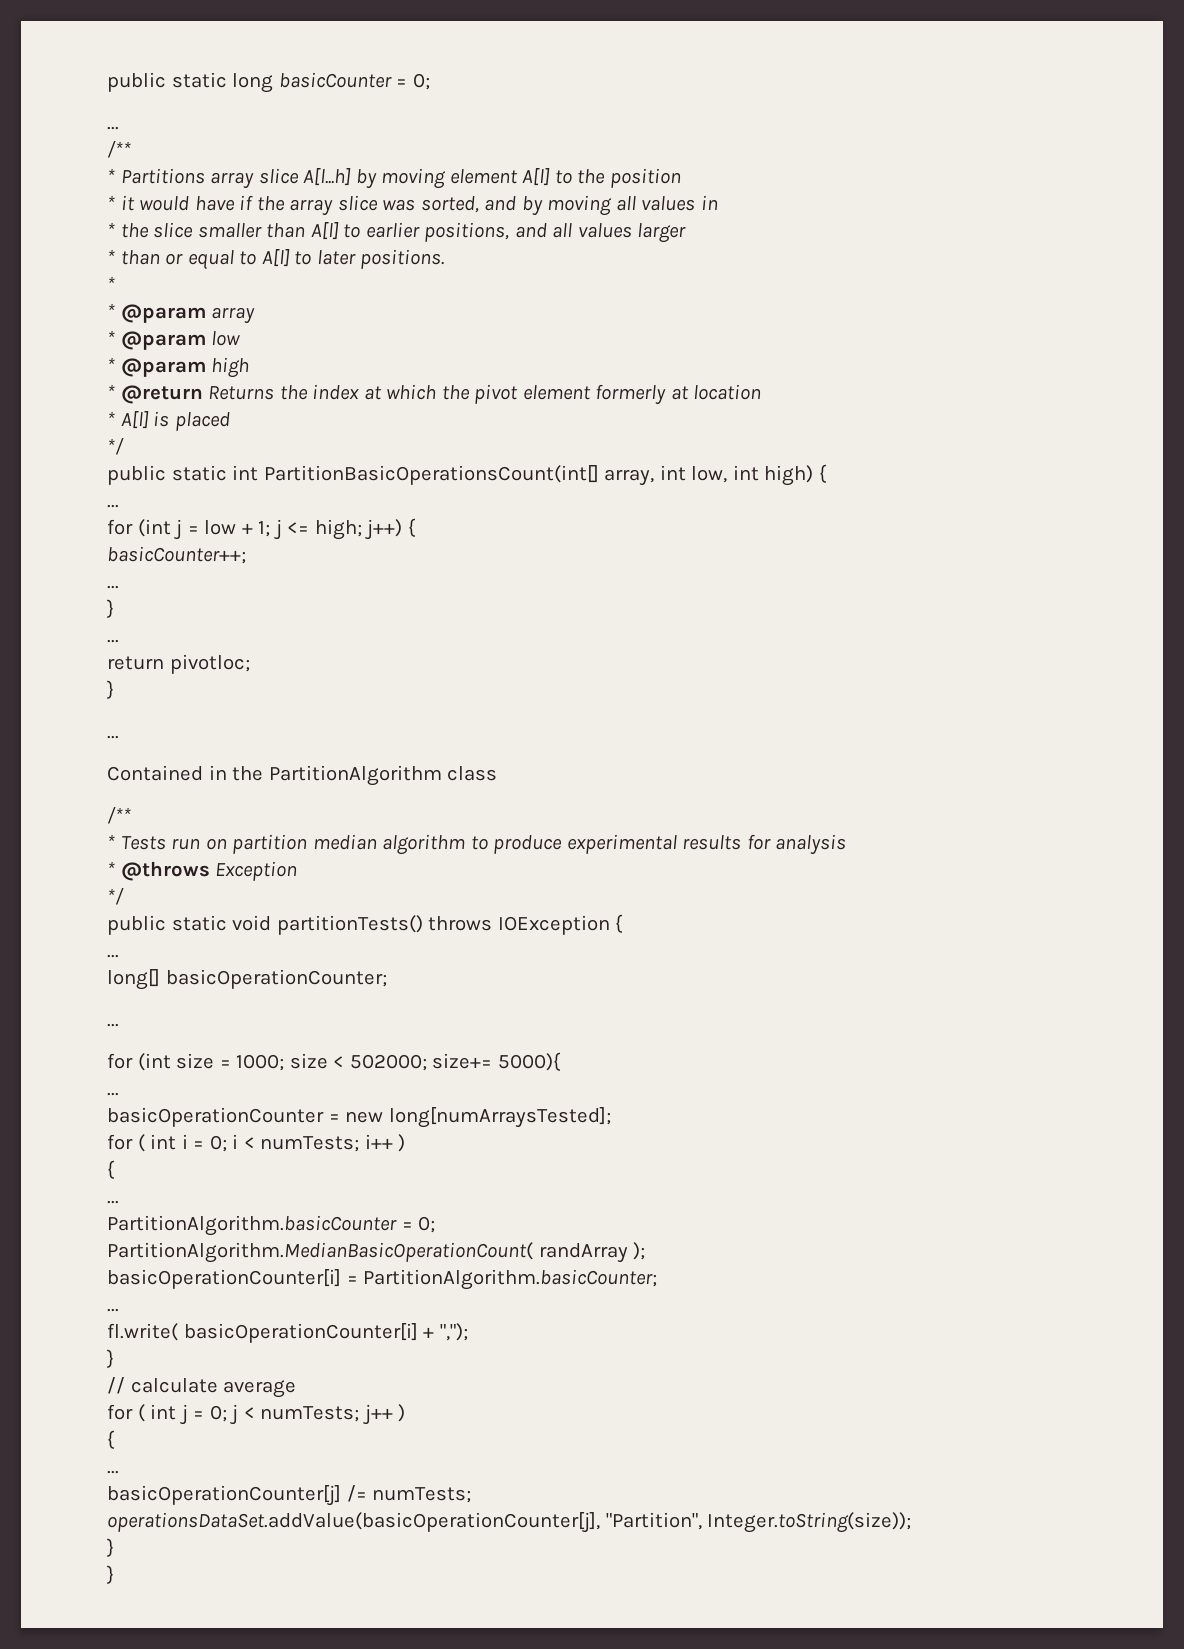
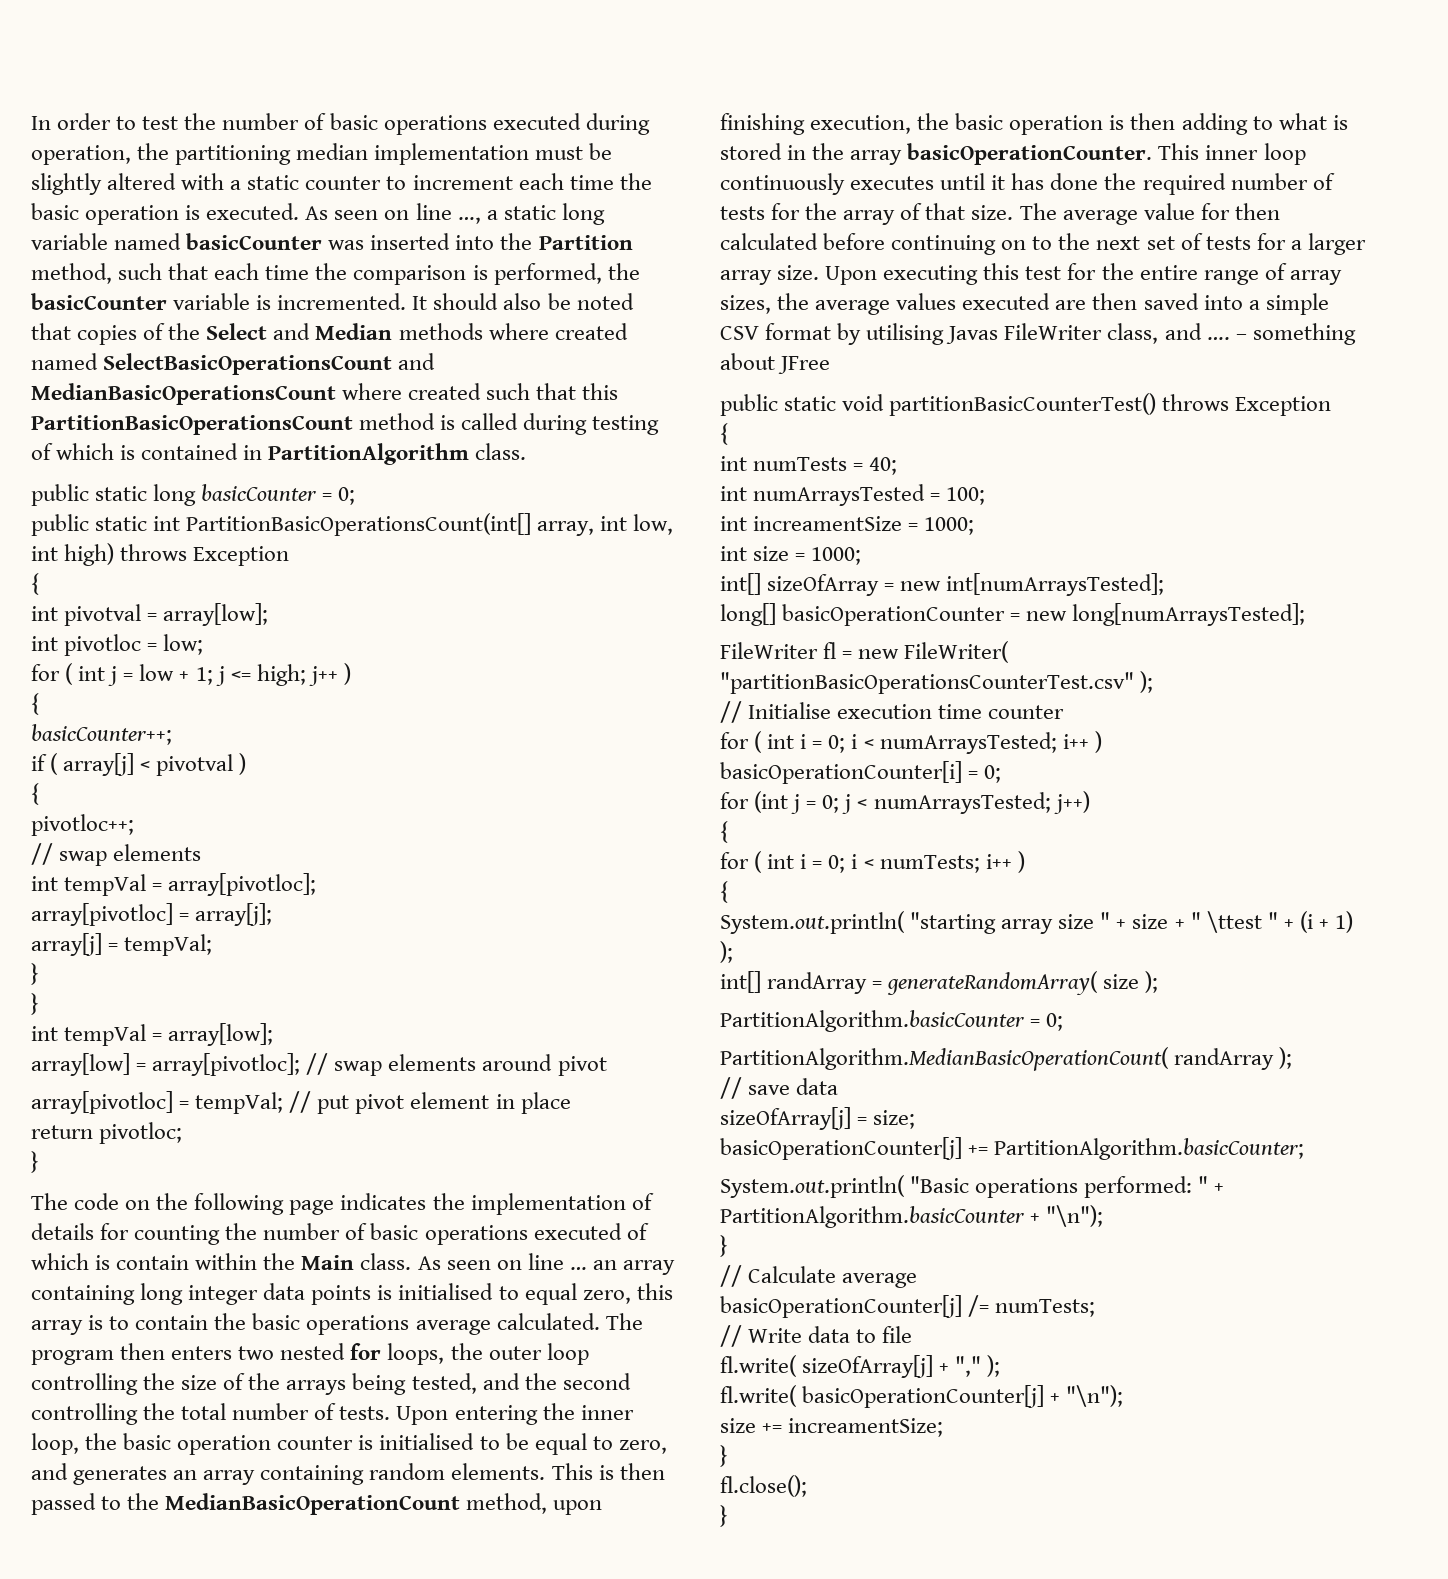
+ In order to test the number of basic operations executed during operation, the partitioning median implementation must be slightly altered with a static counter to increment each time the basic operation is executed. As seen on line …, a static long variable named basicCounter was inserted into the Partition method, such that each time the comparison is performed, the basicCounter variable is incremented. It should also be noted that copies of the Select and Median methods where created named SelectBasicOperationsCount and MedianBasicOperationsCount where created such that this PartitionBasicOperationsCount method is called during testing of which is contained in PartitionAlgorithm class.
  public static long basicCounter = 0;
- ...
- /**
- * Partitions array slice A[l...h] by moving element A[l] to the position
- * it would have if the array slice was sorted, and by moving all values in
- * the slice smaller than A[l] to earlier positions, and all values larger
- * than or equal to A[l] to later positions.
- *
- * @param array
- * @param low
- * @param high
- * @return Returns the index at which the pivot element formerly at location
- * A[l] is placed
- */
- public static int PartitionBasicOperationsCount(int[] array, int low, int high) {
- ...
- for (int j = low + 1; j <= high; j++) {
+ public static int PartitionBasicOperationsCount(int[] array, int low, int high) throws Exception
+ {
+ int pivotval = array[low];
+ int pivotloc = low;
+ for ( int j = low + 1; j <= high; j++ )
+ {
  basicCounter++;
- ...
+ if ( array[j] < pivotval )
+ {
+ pivotloc++;
+ // swap elements
+ int tempVal = array[pivotloc];
+ array[pivotloc] = array[j];
+ array[j] = tempVal;
  }
- ...
+ }
+ int tempVal = array[low];
+ array[low] = array[pivotloc]; // swap elements around pivot
+ array[pivotloc] = tempVal; // put pivot element in place
  return pivotloc;
  }
- ...
- Contained in the PartitionAlgorithm class
- /**
- * Tests run on partition median algorithm to produce experimental results for analysis
- * @throws Exception
- */
- public static void partitionTests() throws IOException {
- ...
- long[] basicOperationCounter;
- ...
- for (int size = 1000; size < 502000; size+= 5000){
- ...
- basicOperationCounter = new long[numArraysTested];
+ The code on the following page indicates the implementation of details for counting the number of basic operations executed of which is contain within the Main class. As seen on line … an array containing long integer data points is initialised to equal zero, this array is to contain the basic operations average calculated. The program then enters two nested for loops, the outer loop controlling the size of the arrays being tested, and the second controlling the total number of tests. Upon entering the inner loop, the basic operation counter is initialised to be equal to zero, and generates an array containing random elements. This is then passed to the MedianBasicOperationCount method, upon finishing execution, the basic operation is then adding to what is stored in the array basicOperationCounter. This inner loop continuously executes until it has done the required number of tests for the array of that size. The average value for then calculated before continuing on to the next set of tests for a larger array size. Upon executing this test for the entire range of array sizes, the average values executed are then saved into a simple CSV format by utilising Javas FileWriter class, and …. – something about JFree
+ public static void partitionBasicCounterTest() throws Exception
+ {
+ int numTests = 40;
+ int numArraysTested = 100;
+ int increamentSize = 1000;
+ int size = 1000;
+ int[] sizeOfArray = new int[numArraysTested];
+ long[] basicOperationCounter = new long[numArraysTested];
+ FileWriter fl = new FileWriter( "partitionBasicOperationsCounterTest.csv" );
+ // Initialise execution time counter
+ for ( int i = 0; i < numArraysTested; i++ )
+ basicOperationCounter[i] = 0;
+ for (int j = 0; j < numArraysTested; j++)
+ {
  for ( int i = 0; i < numTests; i++ )
  {
- ...
+ System.out.println( "starting array size " + size + " \ttest " + (i + 1) );
+ int[] randArray = generateRandomArray( size );
- basicOperationCounter[i] = PartitionAlgorithm.basicCounter;
- ...
- fl.write( basicOperationCounter[i] + ",");
+ // save data
+ sizeOfArray[j] = size;
+ basicOperationCounter[j] += PartitionAlgorithm.basicCounter;
+ System.out.println( "Basic operations performed: " + PartitionAlgorithm.basicCounter + "\n");
- // calculate average
+ // Calculate average
- for ( int j = 0; j < numTests; j++ )
- {
- ...
  basicOperationCounter[j] /= numTests;
- operationsDataSet.addValue(basicOperationCounter[j], "Partition", Integer.toString(size));
+ // Write data to file
+ fl.write( sizeOfArray[j] + "," );
+ fl.write( basicOperationCounter[j] + "\n");
+ size += increamentSize;
  }
+ fl.close();

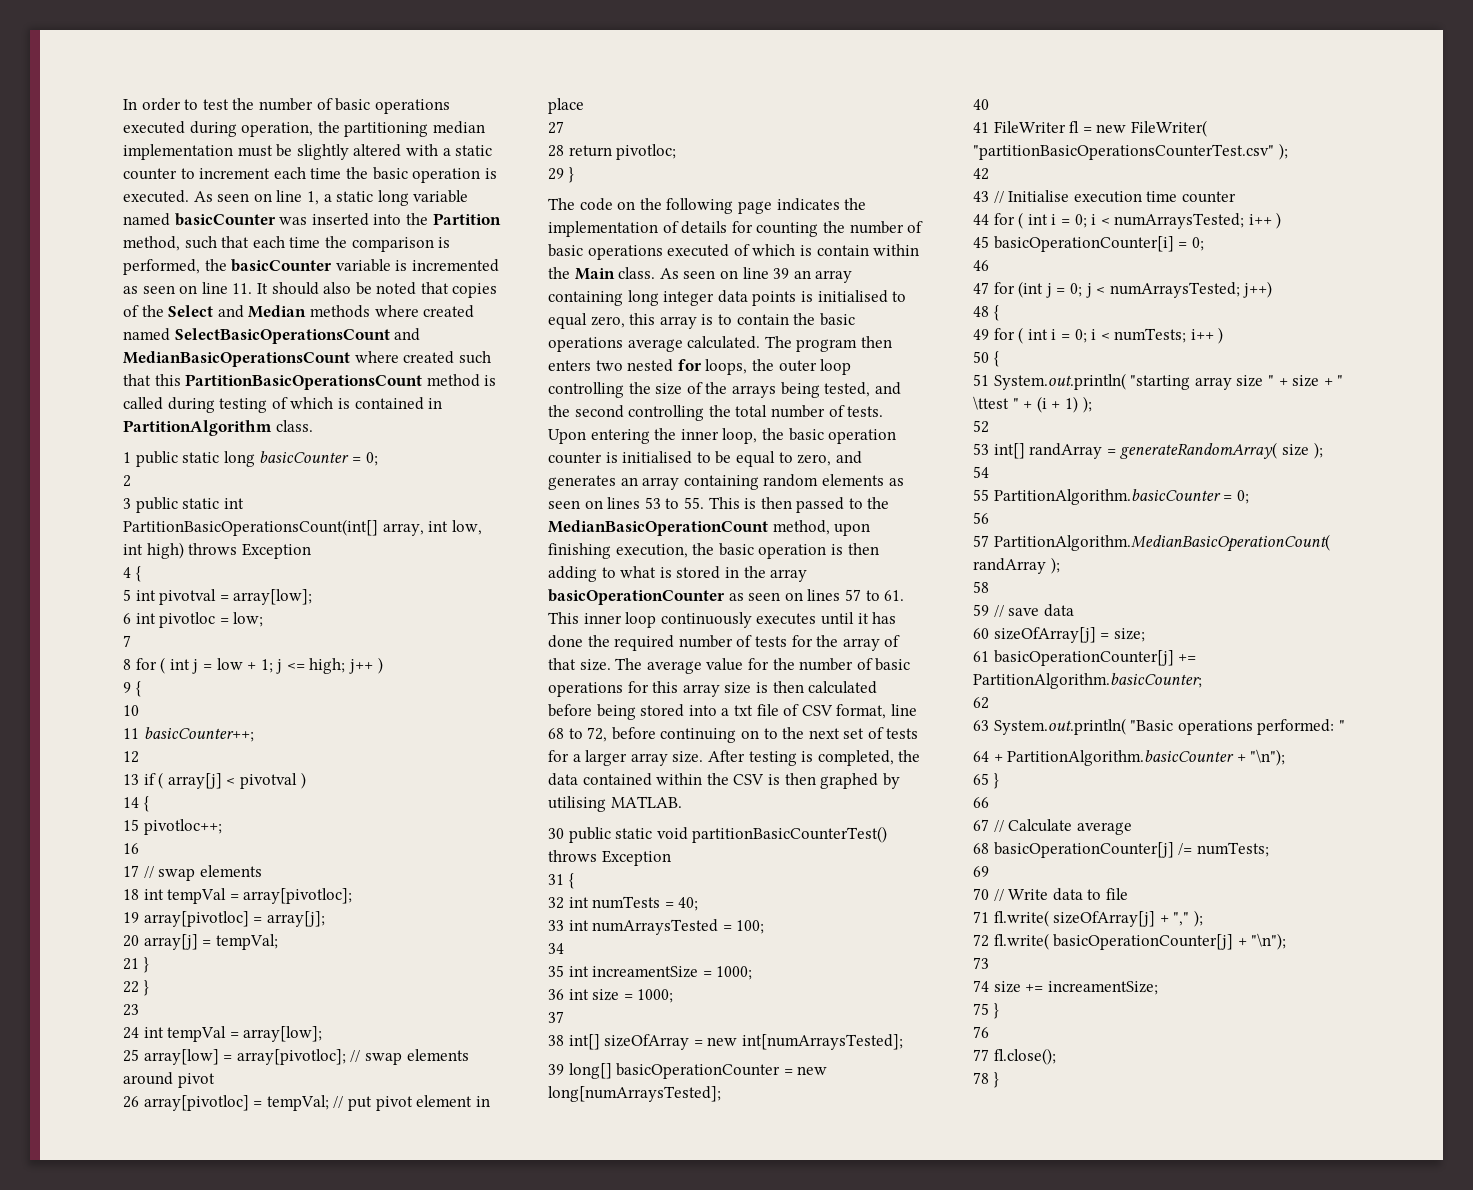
- As seen on line …, a static long variable named basicCounter was inserted into the Partition method, such that each time the comparison is performed, the basicCounter variable is incremented. It should also be noted that copies of the Select and Median methods where created named SelectBasicOperationsCount and MedianBasicOperationsCount where created such that this PartitionBasicOperationsCount method is called during testing of which is contained in PartitionAlgorithm class.
+ As seen on line 1, a static long variable named basicCounter was inserted into the Partition method, such that each time the comparison is performed, the basicCounter variable is incremented as seen on line 11. It should also be noted that copies of the Select and Median methods where created named SelectBasicOperationsCount and MedianBasicOperationsCount where created such that this PartitionBasicOperationsCount method is called during testing of which is contained in PartitionAlgorithm class.
- public static long basicCounter = 0;
+ 1 public static long basicCounter = 0;
- public static int PartitionBasicOperationsCount(int[] array, int low, int high) throws Exception
- {
- int pivotval = array[low];
+ 2
+ 3 public static int PartitionBasicOperationsCount(int[] array, int low, int high) throws Exception
+ 4 {
+ 5 int pivotval = array[low];
- int pivotloc = low;
+ 6 int pivotloc = low;
- for ( int j = low + 1; j <= high; j++ )
- {
- basicCounter++;
+ 7
+ 8 for ( int j = low + 1; j <= high; j++ )
+ 9 {
+ 10
+ 11 basicCounter++;
- if ( array[j] < pivotval )
- {
- pivotloc++;
- // swap elements
+ 12
+ 13 if ( array[j] < pivotval )
+ 14 {
+ 15 pivotloc++;
+ 16
+ 17 // swap elements
- int tempVal = array[pivotloc];
+ 18 int tempVal = array[pivotloc];
- array[pivotloc] = array[j];
+ 19 array[pivotloc] = array[j];
- array[j] = tempVal;
- }
- }
- int tempVal = array[low];
+ 20 array[j] = tempVal;
+ 21 }
+ 22 }
+ 23
+ 24 int tempVal = array[low];
- array[low] = array[pivotloc]; // swap elements around pivot
+ 25 array[low] = array[pivotloc]; // swap elements around pivot
- array[pivotloc] = tempVal; // put pivot element in place
+ 26 array[pivotloc] = tempVal; // put pivot element in place
- return pivotloc;
- }
+ 27
+ 28 return pivotloc;
+ 29 }
- As seen on line … an array containing long integer data points is initialised to equal zero, this array is to contain the basic operations average calculated.
+ As seen on line 39 an array containing long integer data points is initialised to equal zero, this array is to contain the basic operations average calculated.
- Upon entering the inner loop, the basic operation counter is initialised to be equal to zero, and generates an array containing random elements. This is then passed to the MedianBasicOperationCount method, upon finishing execution, the basic operation is then adding to what is stored in the array basicOperationCounter. This inner loop continuously executes until it has done the required number of tests for the array of that size.
+ Upon entering the inner loop, the basic operation counter is initialised to be equal to zero, and generates an array containing random elements as seen on lines 53 to 55. This is then passed to the MedianBasicOperationCount method, upon finishing execution, the basic operation is then adding to what is stored in the array basicOperationCounter as seen on lines 57 to 61. This inner loop continuously executes until it has done the required number of tests for the array of that size.
- The average value for then calculated before continuing on to the next set of tests for a larger array size.
+ The average value for the number of basic operations for this array size is then calculated before being stored into a txt file of CSV format, line 68 to 72, before continuing on to the next set of tests for a larger array size.
- Upon executing this test for the entire range of array sizes, the average values executed are then saved into a simple CSV format by utilising Javas FileWriter class, and …. – something about JFree
- public static void partitionBasicCounterTest() throws Exception
- {
- int numTests = 40;
+ After testing is completed, the data contained within the CSV is then graphed by utilising MATLAB.
+ 30 public static void partitionBasicCounterTest() throws Exception
+ 31 {
+ 32 int numTests = 40;
- int numArraysTested = 100;
+ 33 int numArraysTested = 100;
- int increamentSize = 1000;
+ 34
+ 35 int increamentSize = 1000;
- int size = 1000;
+ 36 int size = 1000;
- int[] sizeOfArray = new int[numArraysTested];
+ 37
+ 38 int[] sizeOfArray = new int[numArraysTested];
- long[] basicOperationCounter = new long[numArraysTested];
+ 39 long[] basicOperationCounter = new long[numArraysTested];
- FileWriter fl = new FileWriter( "partitionBasicOperationsCounterTest.csv" );
+ 40
+ 41 FileWriter fl = new FileWriter( "partitionBasicOperationsCounterTest.csv" );
- // Initialise execution time counter
+ 42
+ 43 // Initialise execution time counter
- for ( int i = 0; i < numArraysTested; i++ )
+ 44 for ( int i = 0; i < numArraysTested; i++ )
- basicOperationCounter[i] = 0;
+ 45 basicOperationCounter[i] = 0;
- for (int j = 0; j < numArraysTested; j++)
- {
- for ( int i = 0; i < numTests; i++ )
- {
- System.out.println( "starting array size " + size + " \ttest " + (i + 1) );
+ 46
+ 47 for (int j = 0; j < numArraysTested; j++)
+ 48 {
+ 49 for ( int i = 0; i < numTests; i++ )
+ 50 {
+ 51 System.out.println( "starting array size " + size + " \ttest " + (i + 1) );
- int[] randArray = generateRandomArray( size );
+ 52
+ 53 int[] randArray = generateRandomArray( size );
- PartitionAlgorithm.basicCounter = 0;
+ 54
+ 55 PartitionAlgorithm.basicCounter = 0;
- PartitionAlgorithm.MedianBasicOperationCount( randArray );
+ 56
+ 57 PartitionAlgorithm.MedianBasicOperationCount( randArray );
- // save data
+ 58
+ 59 // save data
- sizeOfArray[j] = size;
+ 60 sizeOfArray[j] = size;
- basicOperationCounter[j] += PartitionAlgorithm.basicCounter;
+ 61 basicOperationCounter[j] += PartitionAlgorithm.basicCounter;
- System.out.println( "Basic operations performed: " + PartitionAlgorithm.basicCounter + "\n");
- }
- // Calculate average
+ 62
+ 63 System.out.println( "Basic operations performed: "
+ 64 + PartitionAlgorithm.basicCounter + "\n");
+ 65 }
+ 66
+ 67 // Calculate average
- basicOperationCounter[j] /= numTests;
+ 68 basicOperationCounter[j] /= numTests;
- // Write data to file
+ 69
+ 70 // Write data to file
- fl.write( sizeOfArray[j] + "," );
+ 71 fl.write( sizeOfArray[j] + "," );
- fl.write( basicOperationCounter[j] + "\n");
+ 72 fl.write( basicOperationCounter[j] + "\n");
- size += increamentSize;
- }
- fl.close();
- }
+ 73
+ 74 size += increamentSize;
+ 75 }
+ 76
+ 77 fl.close();
+ 78 }

